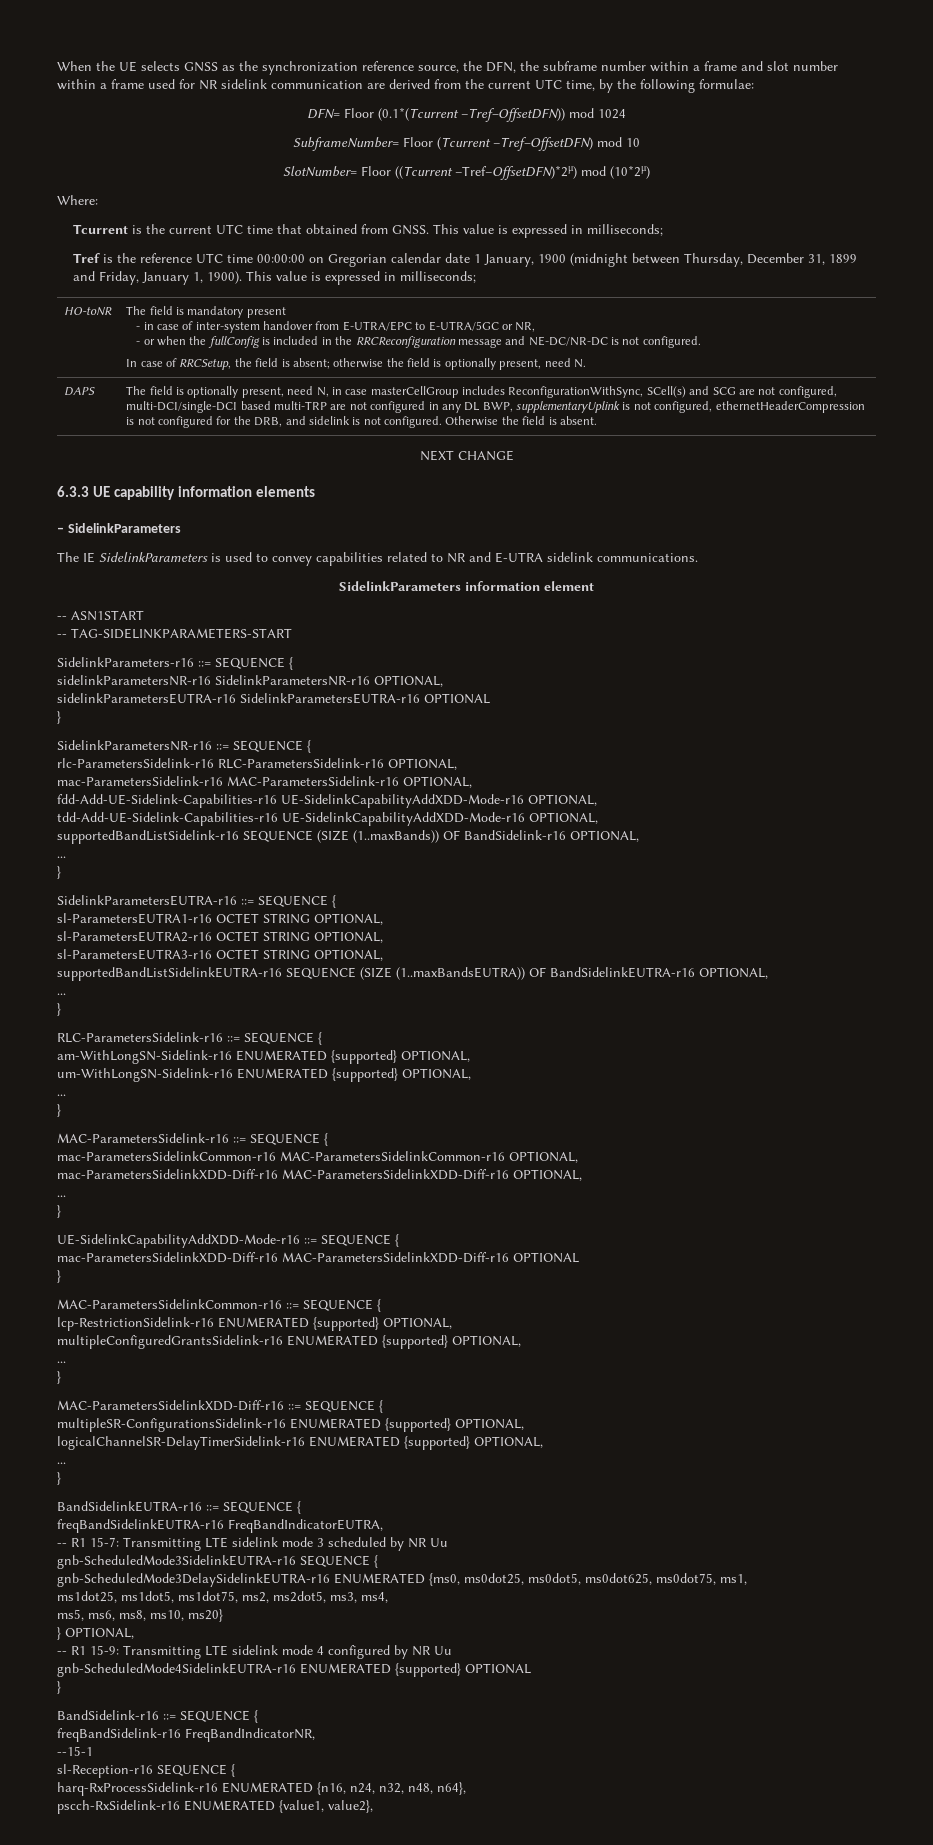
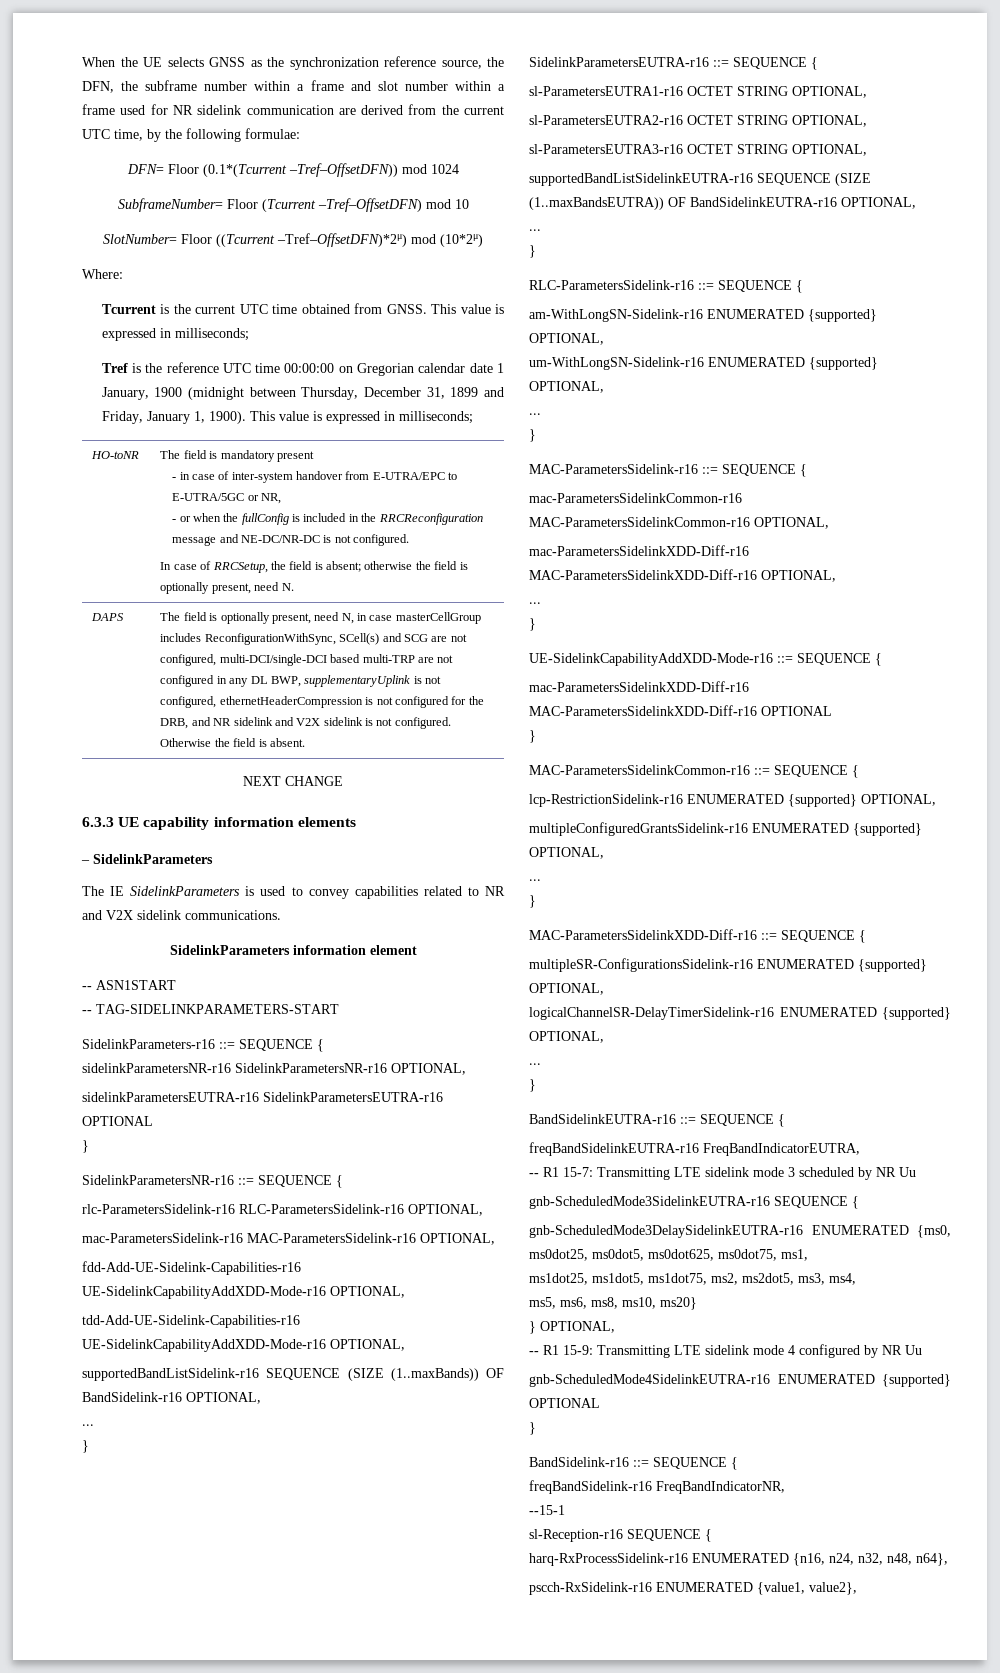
- Tcurrent is the current UTC time that obtained from GNSS.
+ Tcurrent is the current UTC time obtained from GNSS.
- The field is optionally present, need N, in case masterCellGroup includes ReconfigurationWithSync, SCell(s) and SCG are not configured, multi-DCI/single-DCI based multi-TRP are not configured in any DL BWP, supplementaryUplink is not configured, ethernetHeaderCompression is not configured for the DRB, and sidelink is not configured.
+ The field is optionally present, need N, in case masterCellGroup includes ReconfigurationWithSync, SCell(s) and SCG are not configured, multi-DCI/single-DCI based multi-TRP are not configured in any DL BWP, supplementaryUplink is not configured, ethernetHeaderCompression is not configured for the DRB, and NR sidelink and V2X sidelink is not configured.
- The IE SidelinkParameters is used to convey capabilities related to NR and E-UTRA sidelink communications.
+ The IE SidelinkParameters is used to convey capabilities related to NR and V2X sidelink communications.

